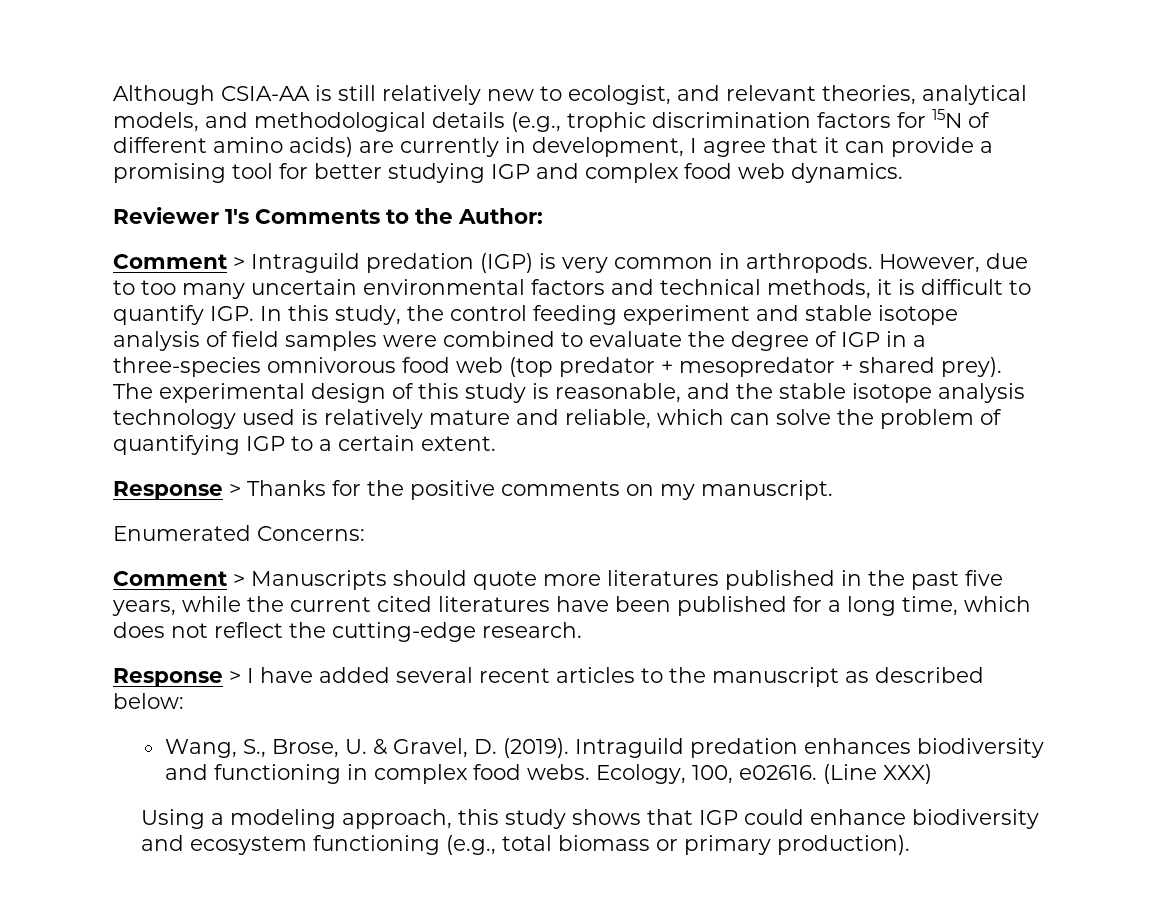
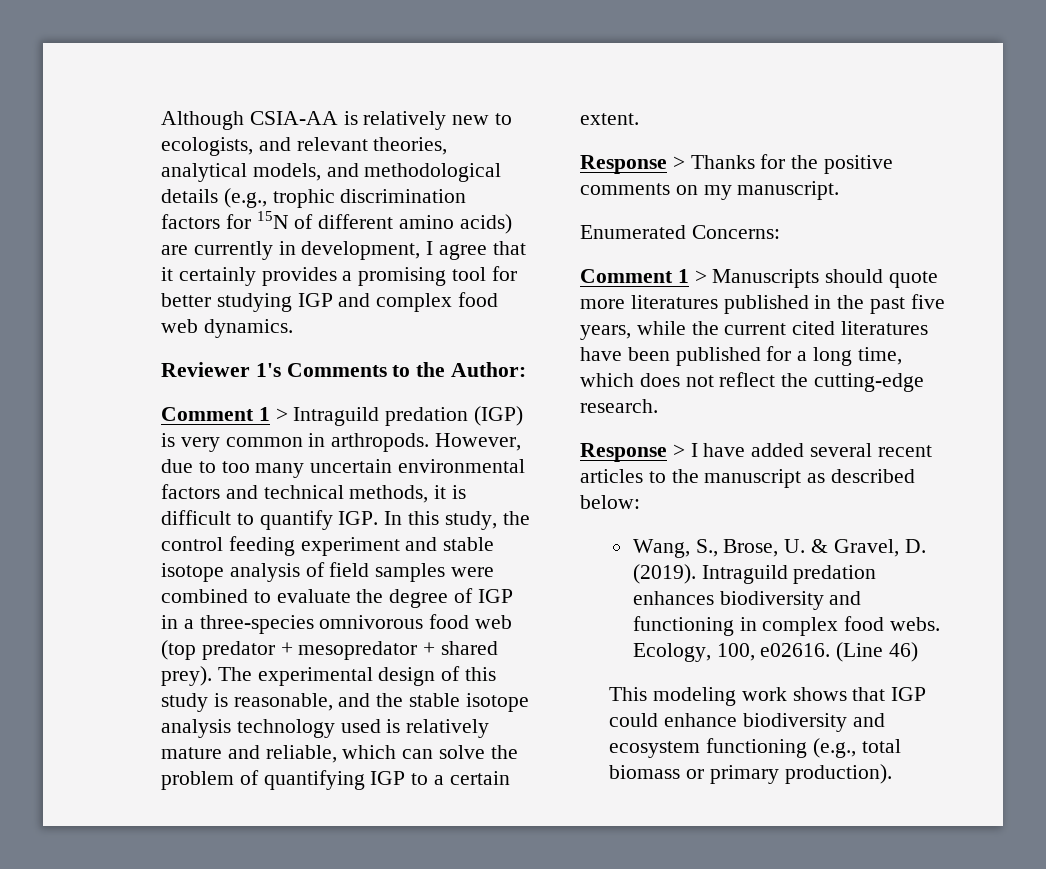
- Although CSIA-AA is still relatively new to ecologist, and relevant theories, analytical models, and methodological details (e.g., trophic discrimination factors for 15N of different amino acids) are currently in development, I agree that it can provide a promising tool for better studying IGP and complex food web dynamics.
+ Although CSIA-AA is relatively new to ecologists, and relevant theories, analytical models, and methodological details (e.g., trophic discrimination factors for 15N of different amino acids) are currently in development, I agree that it certainly provides a promising tool for better studying IGP and complex food web dynamics.
- Comment > Intraguild predation (IGP) is very common in arthropods.
+ Comment 1 > Intraguild predation (IGP) is very common in arthropods.
- Comment > Manuscripts should quote more literatures published in the past five years, while the current cited literatures have been published for a long time, which does not reflect the cutting-edge research.
+ Comment 1 > Manuscripts should quote more literatures published in the past five years, while the current cited literatures have been published for a long time, which does not reflect the cutting-edge research.
- (Line XXX)
- Using a modeling approach, this study shows that IGP could enhance biodiversity and ecosystem functioning (e.g., total biomass or primary production).
+ (Line 46)
+ This modeling work shows that IGP could enhance biodiversity and ecosystem functioning (e.g., total biomass or primary production).

